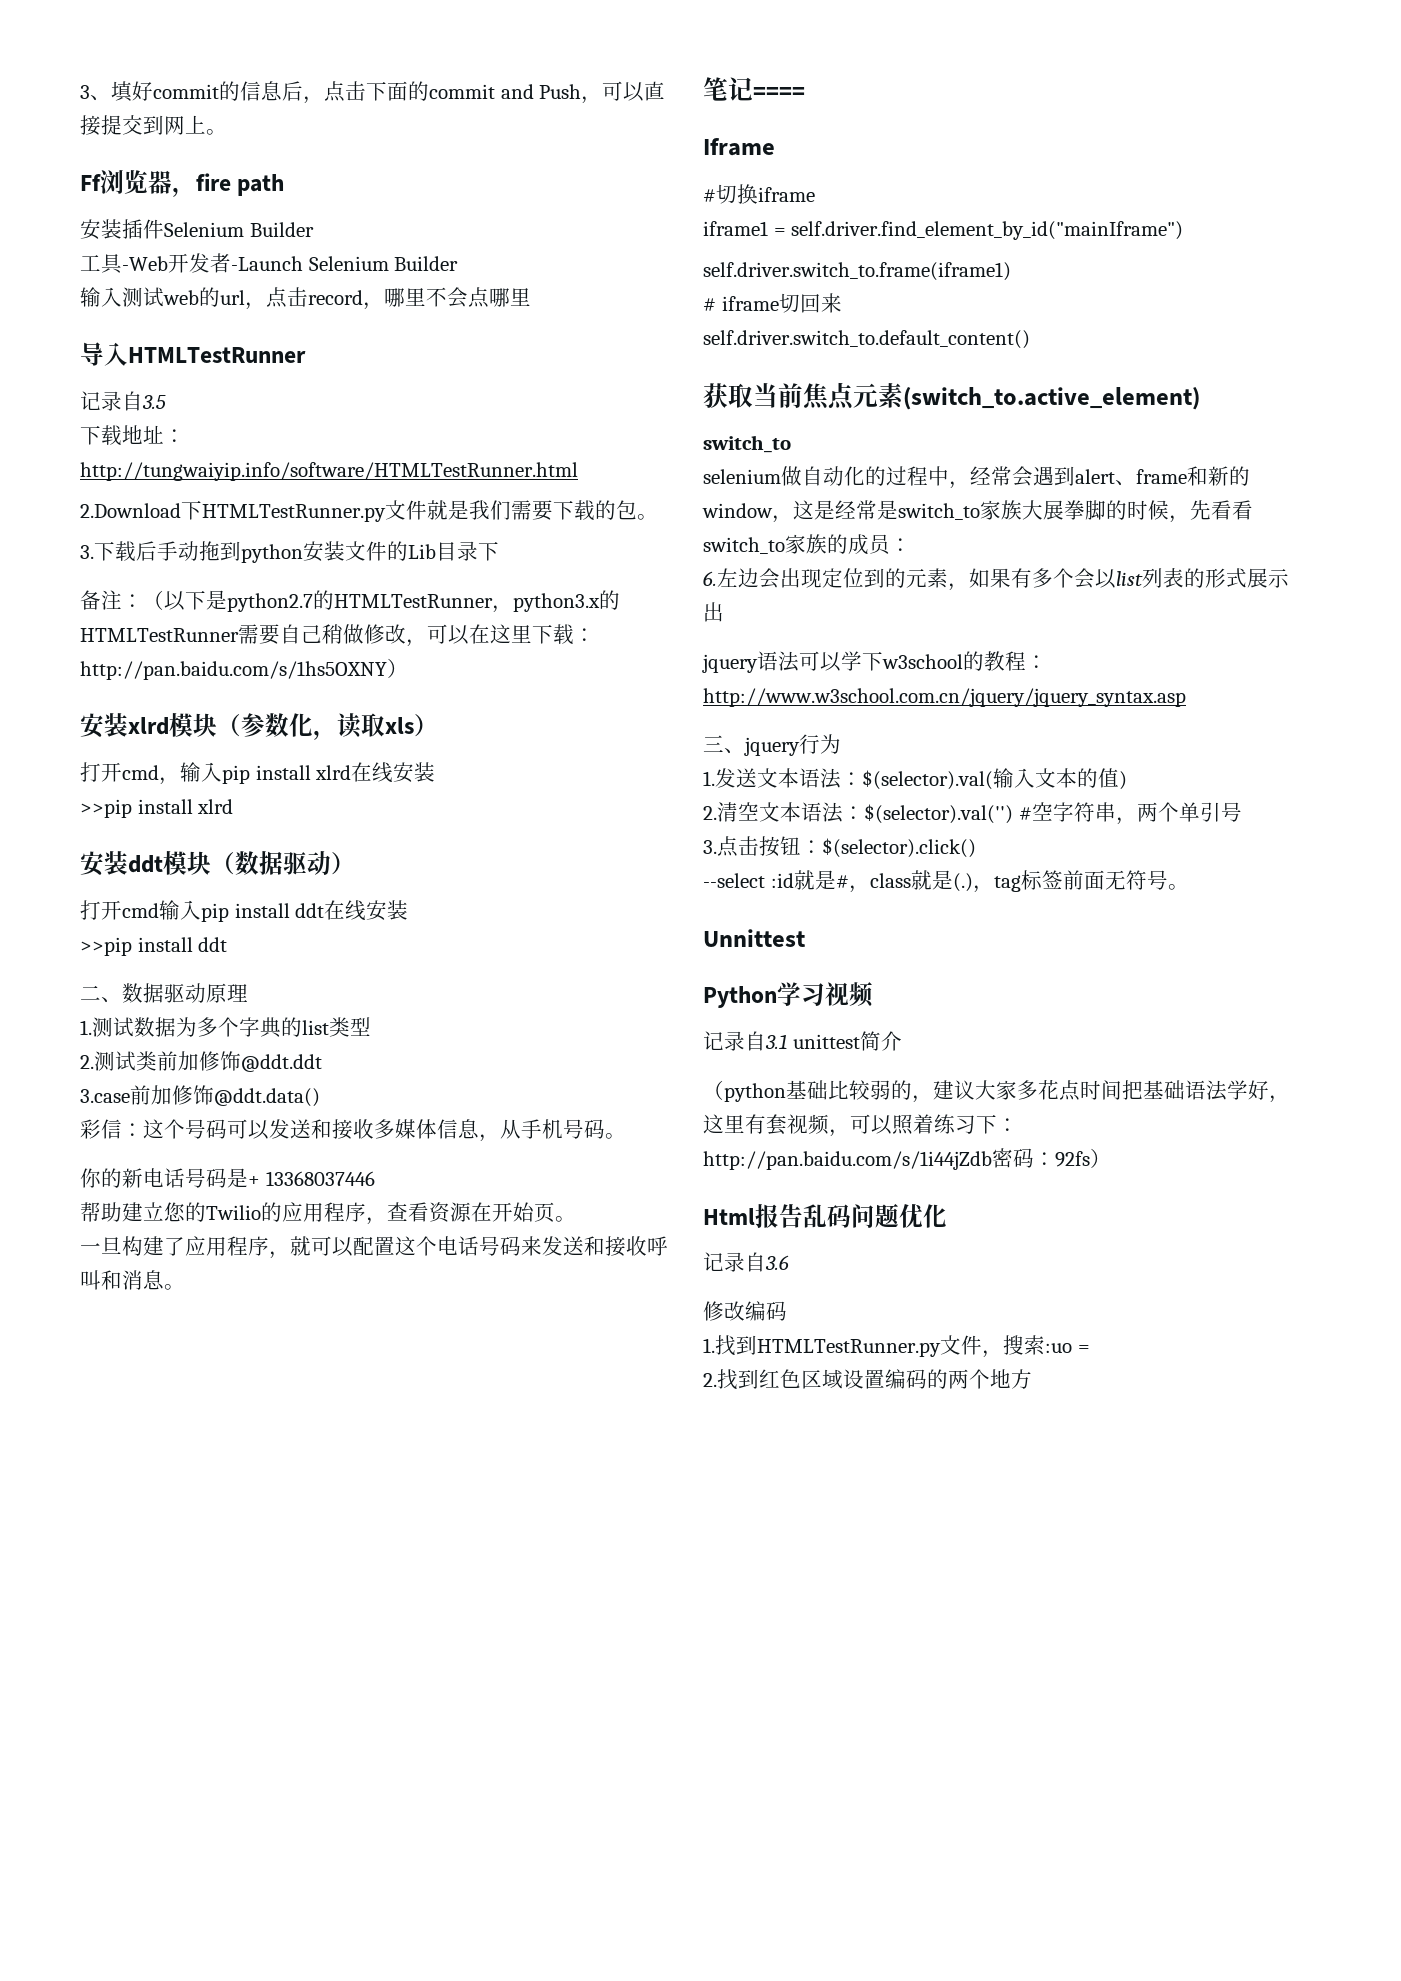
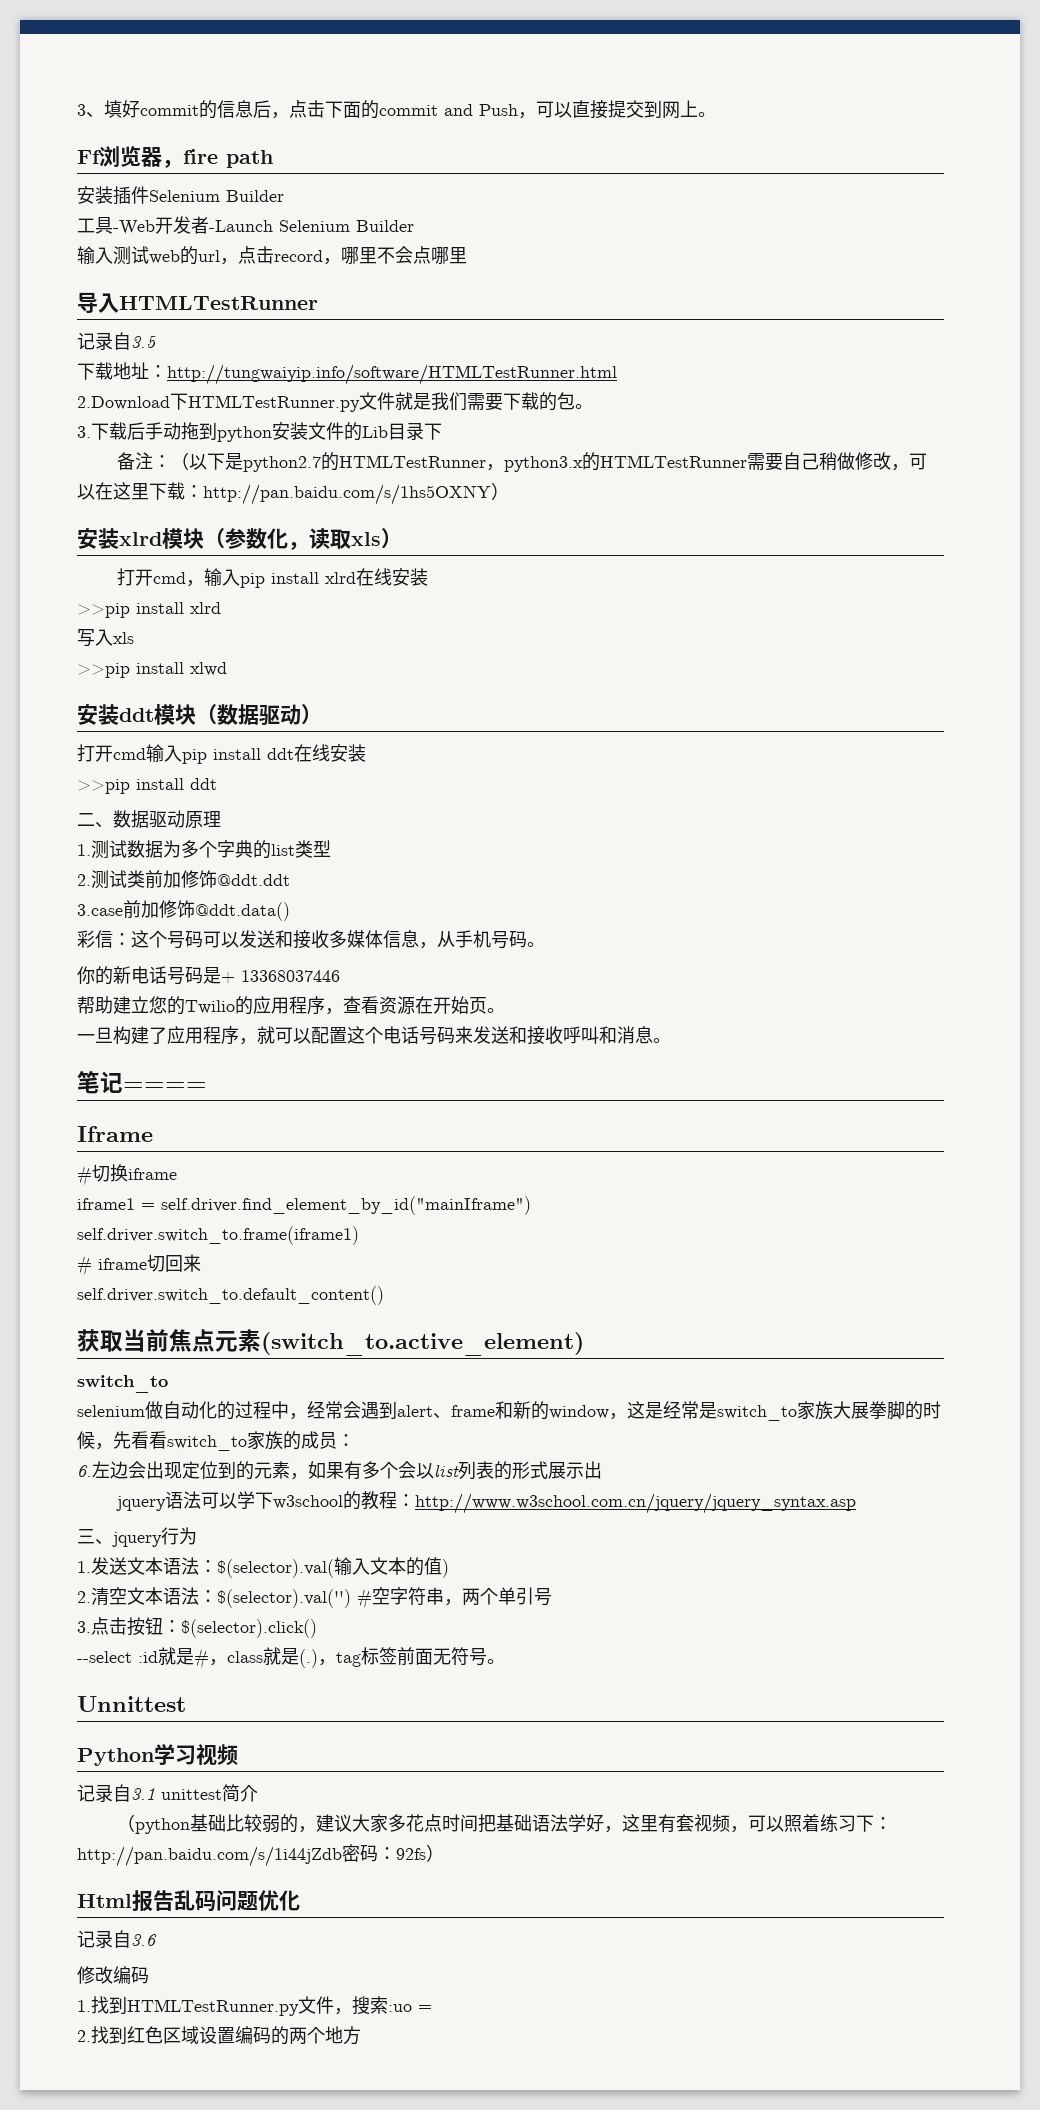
+ 写入xls
+ >>pip install xlwd

